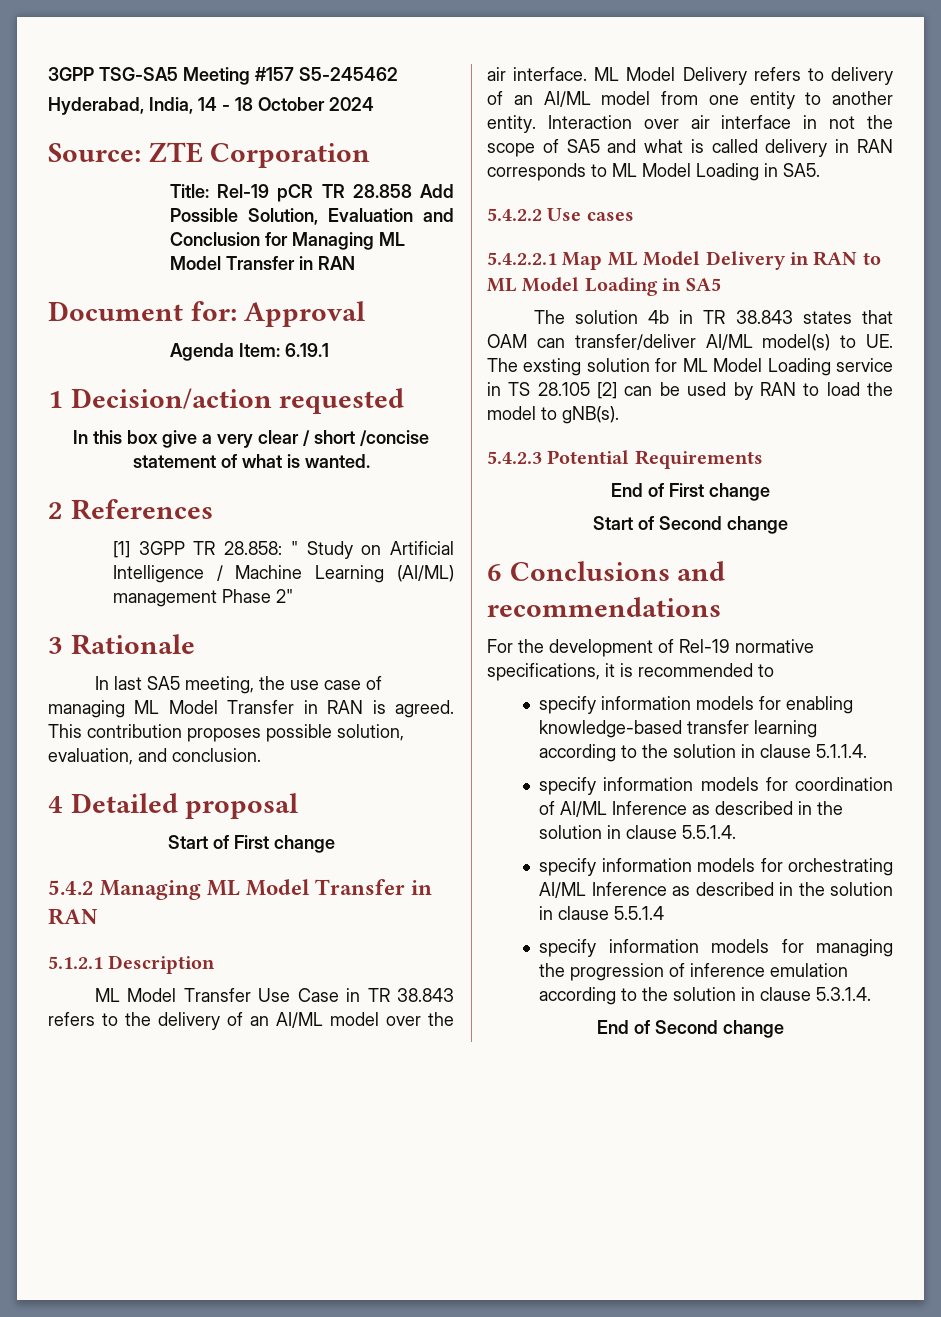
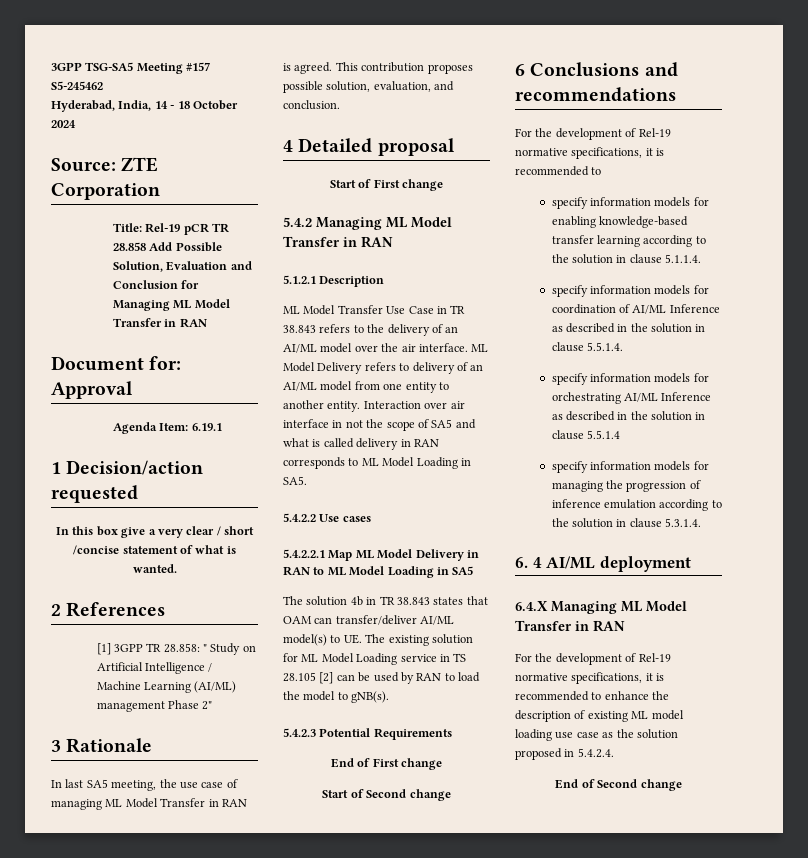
- The solution 4b in TR 38.843 states that OAM can transfer/deliver AI/ML model(s) to UE. The exsting solution for ML Model Loading service in TS 28.105 [2] can be used by RAN to load the model to gNB(s).
+ The solution 4b in TR 38.843 states that OAM can transfer/deliver AI/ML model(s) to UE. The existing solution for ML Model Loading service in TS 28.105 [2] can be used by RAN to load the model to gNB(s).
+ 6. 4 AI/ML deployment
+ 6.4.X Managing ML Model Transfer in RAN
+ For the development of Rel-19 normative specifications, it is recommended to enhance the description of existing ML model loading use case as the solution proposed in 5.4.2.4.

